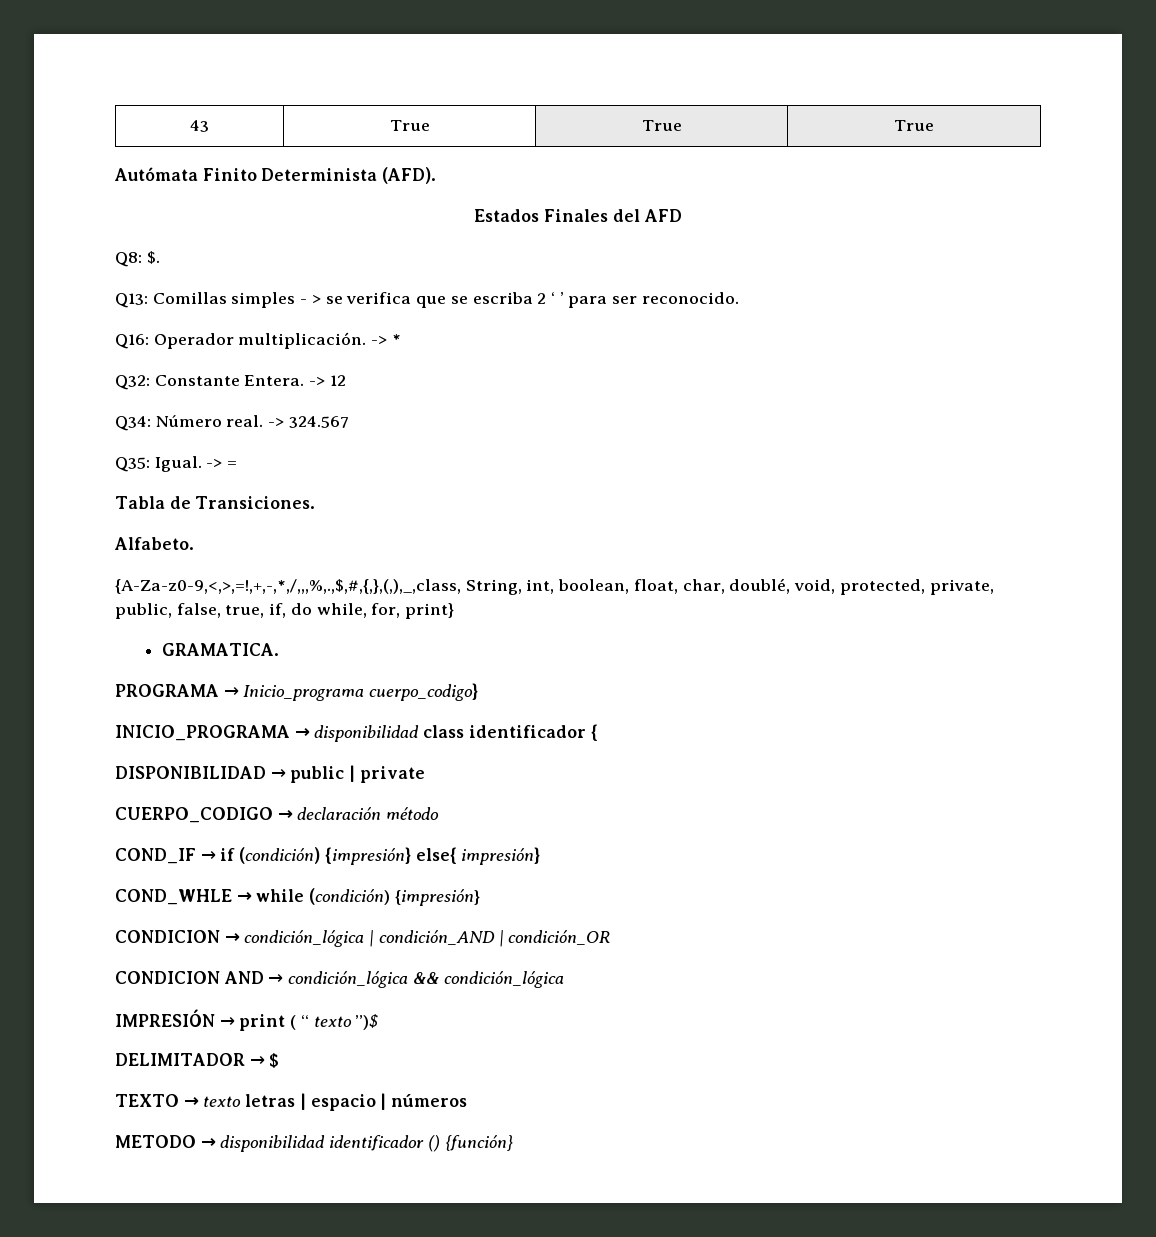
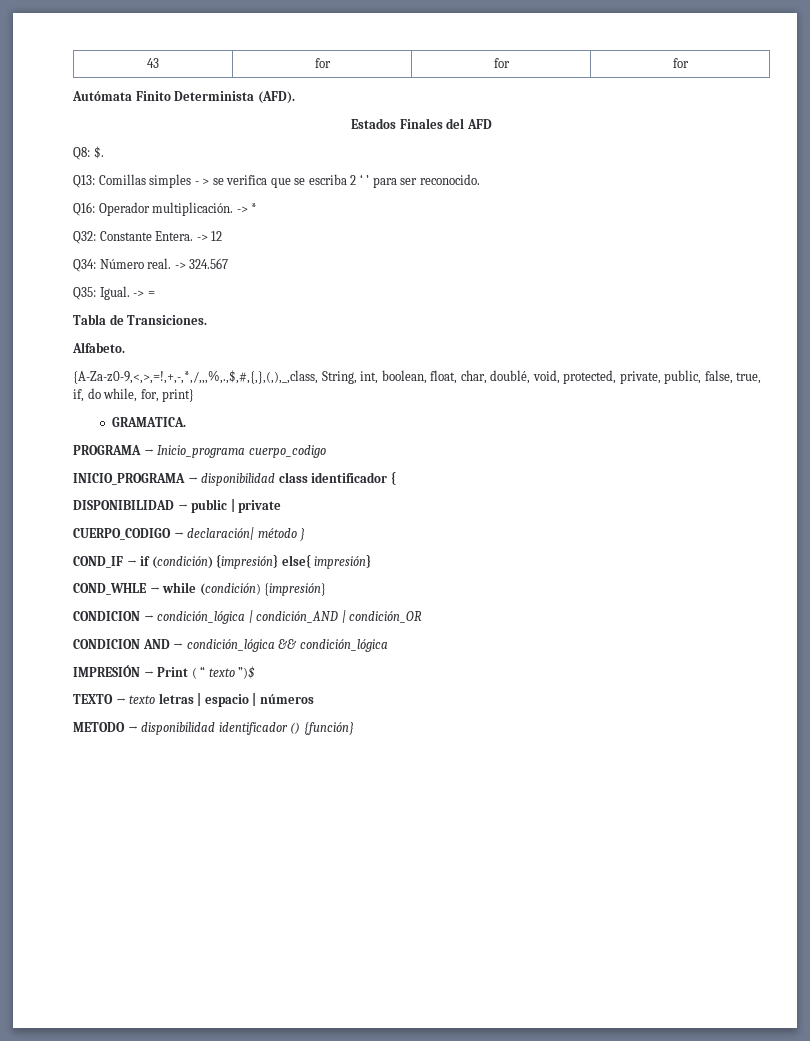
- 43 | True | True | True
+ 43 | for | for | for
- PROGRAMA → Inicio_programa cuerpo_codigo}
+ PROGRAMA → Inicio_programa cuerpo_codigo
- CUERPO_CODIGO → declaración método
+ CUERPO_CODIGO → declaración| método }
- IMPRESIÓN → print ( “ texto ”)$
+ IMPRESIÓN → Print ( “ texto ”)$
- DELIMITADOR → $

